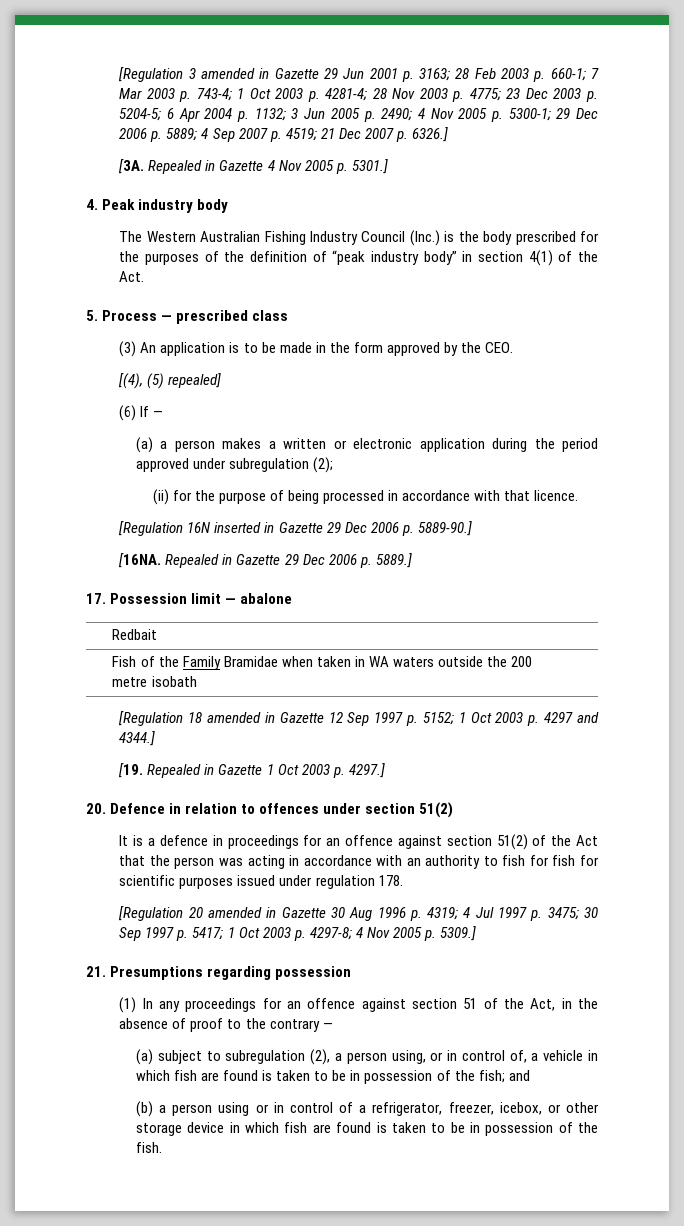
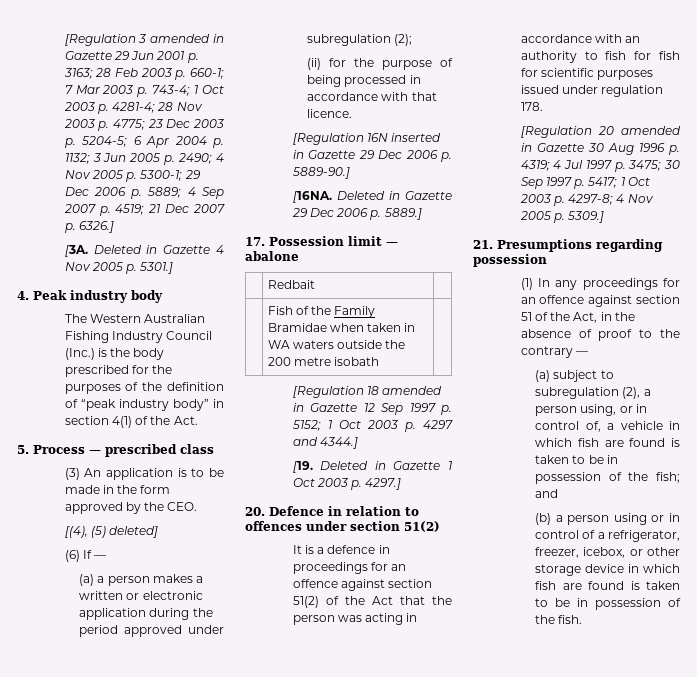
- Repealed in Gazette 4 Nov 2005 p. 5301.]
+ Deleted in Gazette 4 Nov 2005 p. 5301.]
- [(4), (5) repealed]
+ [(4), (5) deleted]
- Repealed in Gazette 29 Dec 2006 p. 5889.]
+ Deleted in Gazette 29 Dec 2006 p. 5889.]
- [19. Repealed in Gazette 1 Oct 2003 p. 4297.]
+ [19. Deleted in Gazette 1 Oct 2003 p. 4297.]

